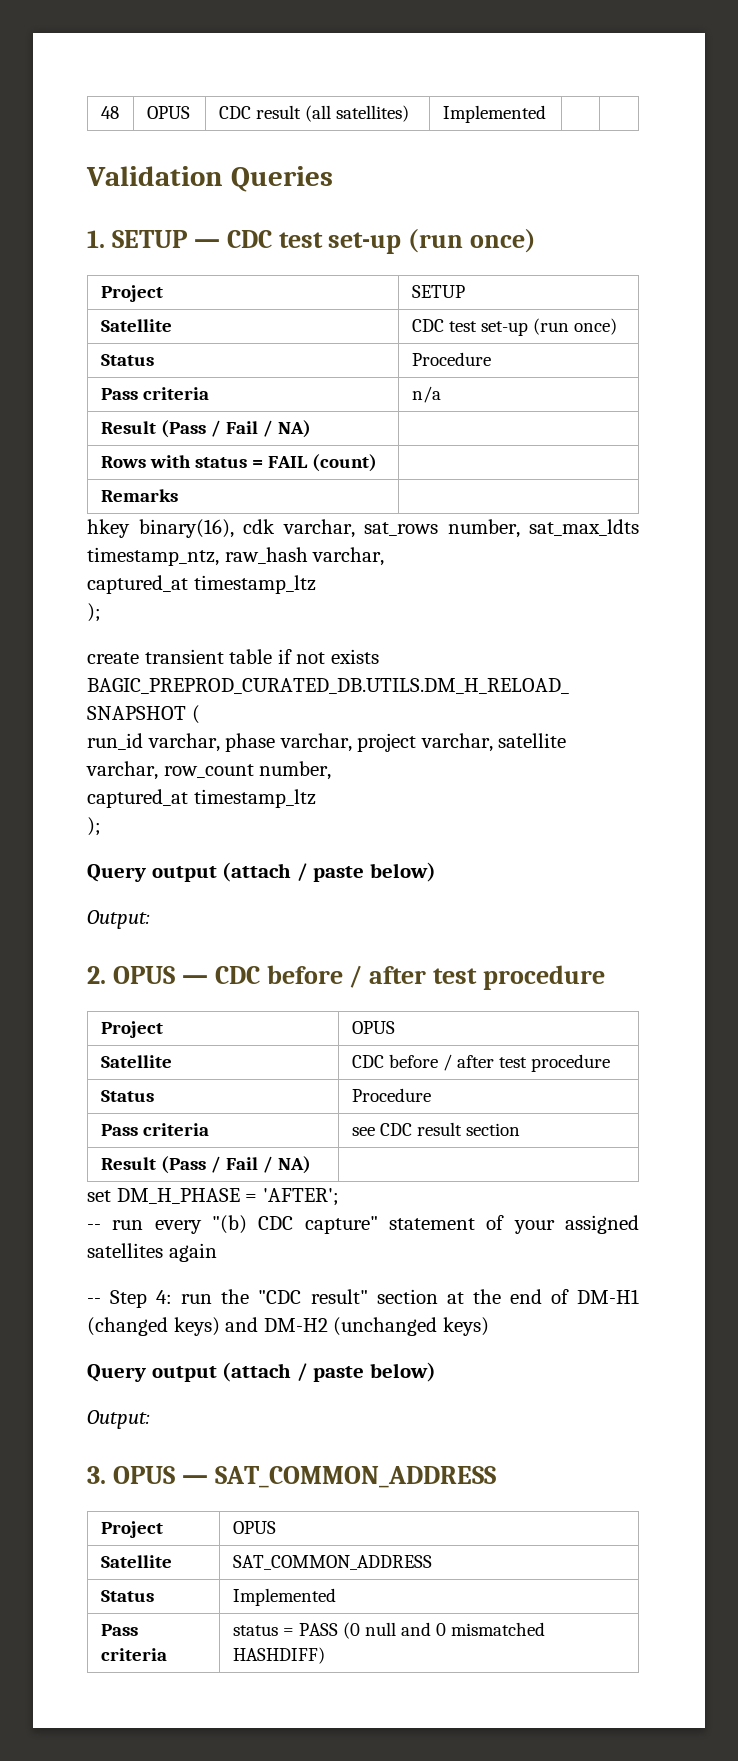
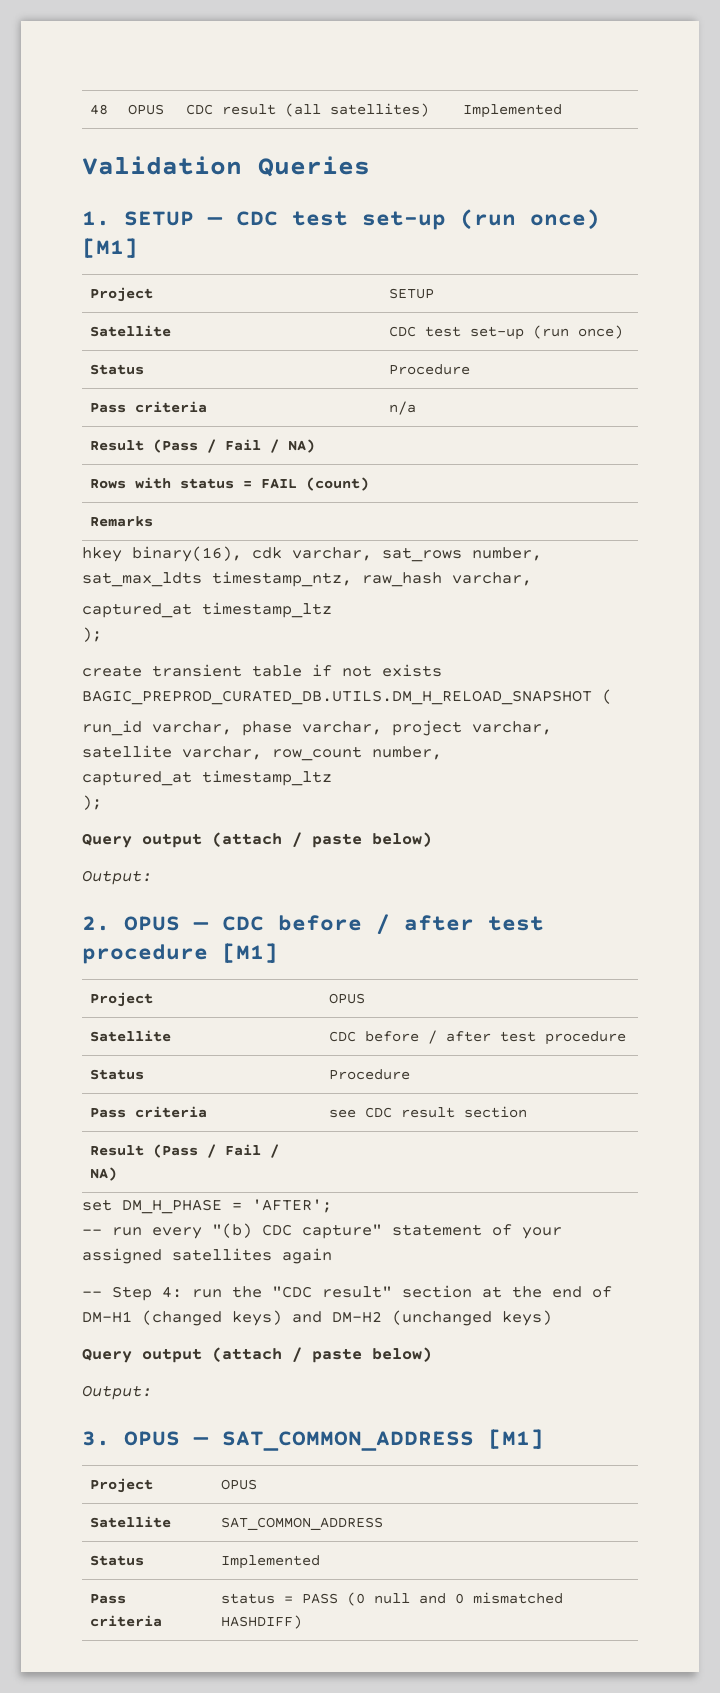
- 1. SETUP — CDC test set-up (run once)
+ 1. SETUP — CDC test set-up (run once) [M1]
- 2. OPUS — CDC before / after test procedure
+ 2. OPUS — CDC before / after test procedure [M1]
- 3. OPUS — SAT_COMMON_ADDRESS
+ 3. OPUS — SAT_COMMON_ADDRESS [M1]

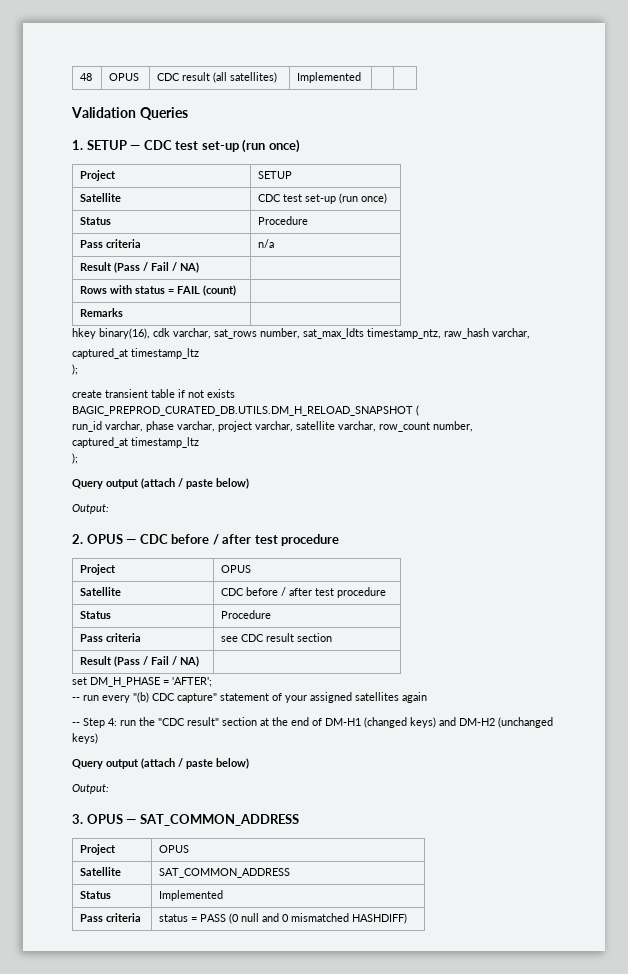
- 1. SETUP — CDC test set-up (run once) [M1]
+ 1. SETUP — CDC test set-up (run once)
- 2. OPUS — CDC before / after test procedure [M1]
+ 2. OPUS — CDC before / after test procedure
- 3. OPUS — SAT_COMMON_ADDRESS [M1]
+ 3. OPUS — SAT_COMMON_ADDRESS

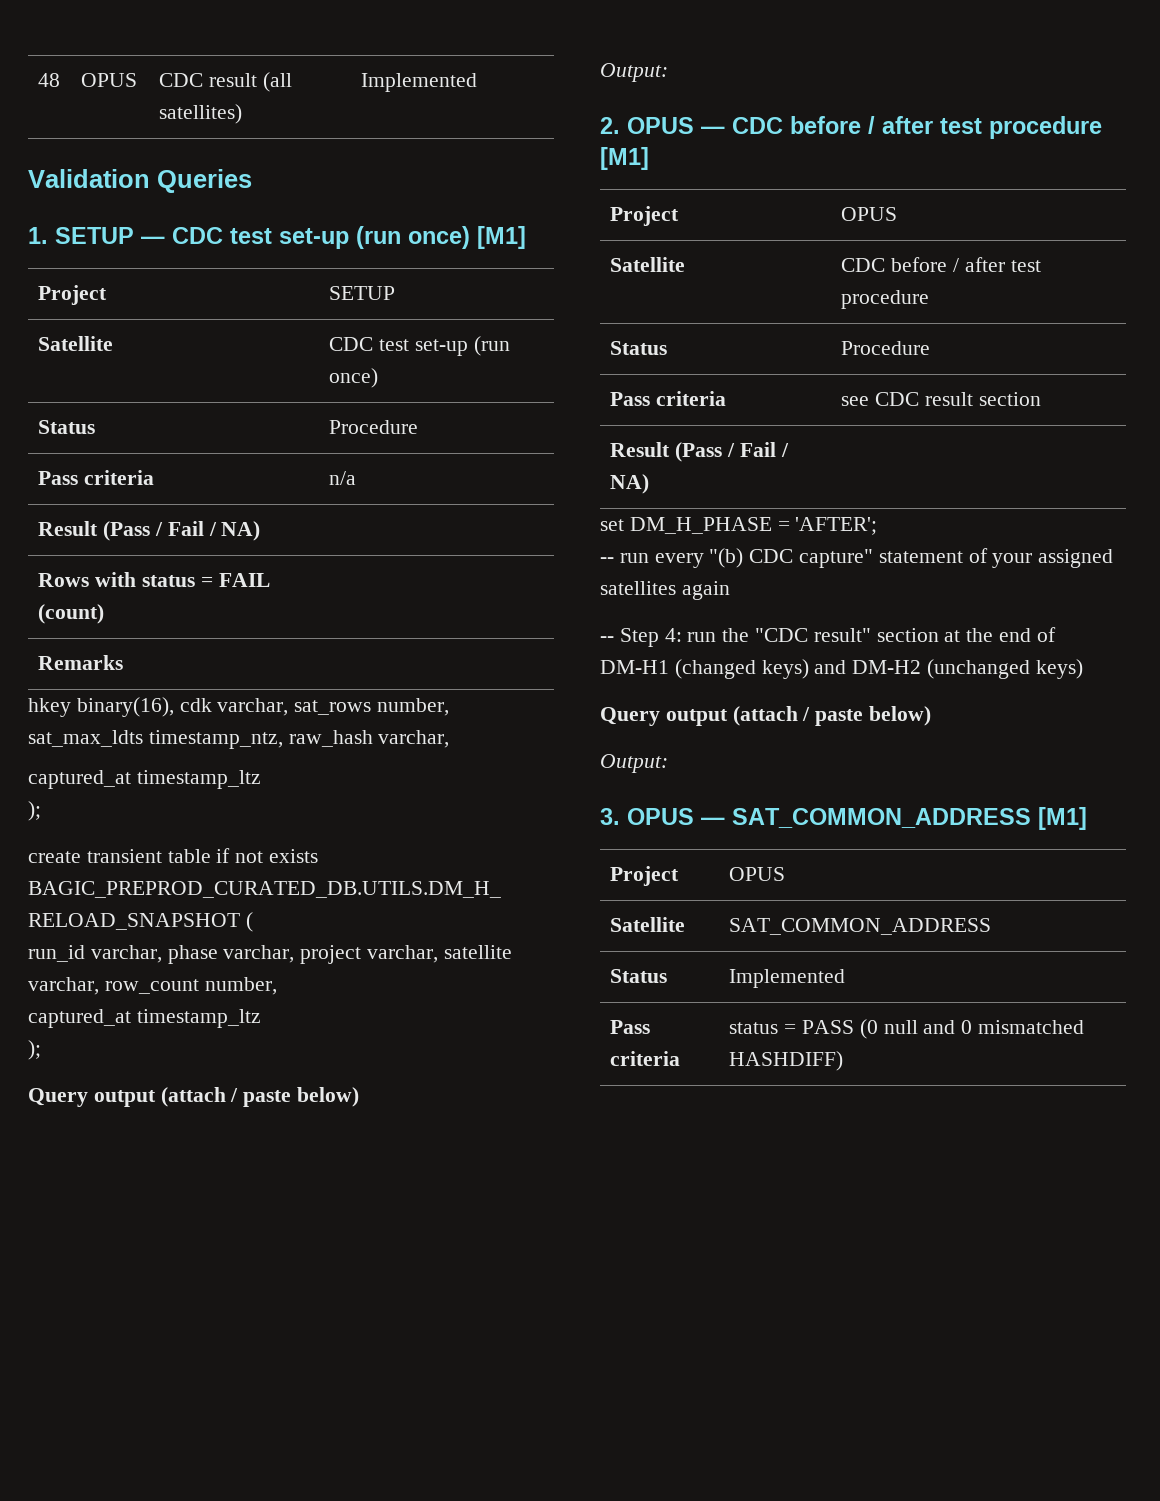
- 1. SETUP — CDC test set-up (run once)
+ 1. SETUP — CDC test set-up (run once) [M1]
- 2. OPUS — CDC before / after test procedure
+ 2. OPUS — CDC before / after test procedure [M1]
- 3. OPUS — SAT_COMMON_ADDRESS
+ 3. OPUS — SAT_COMMON_ADDRESS [M1]

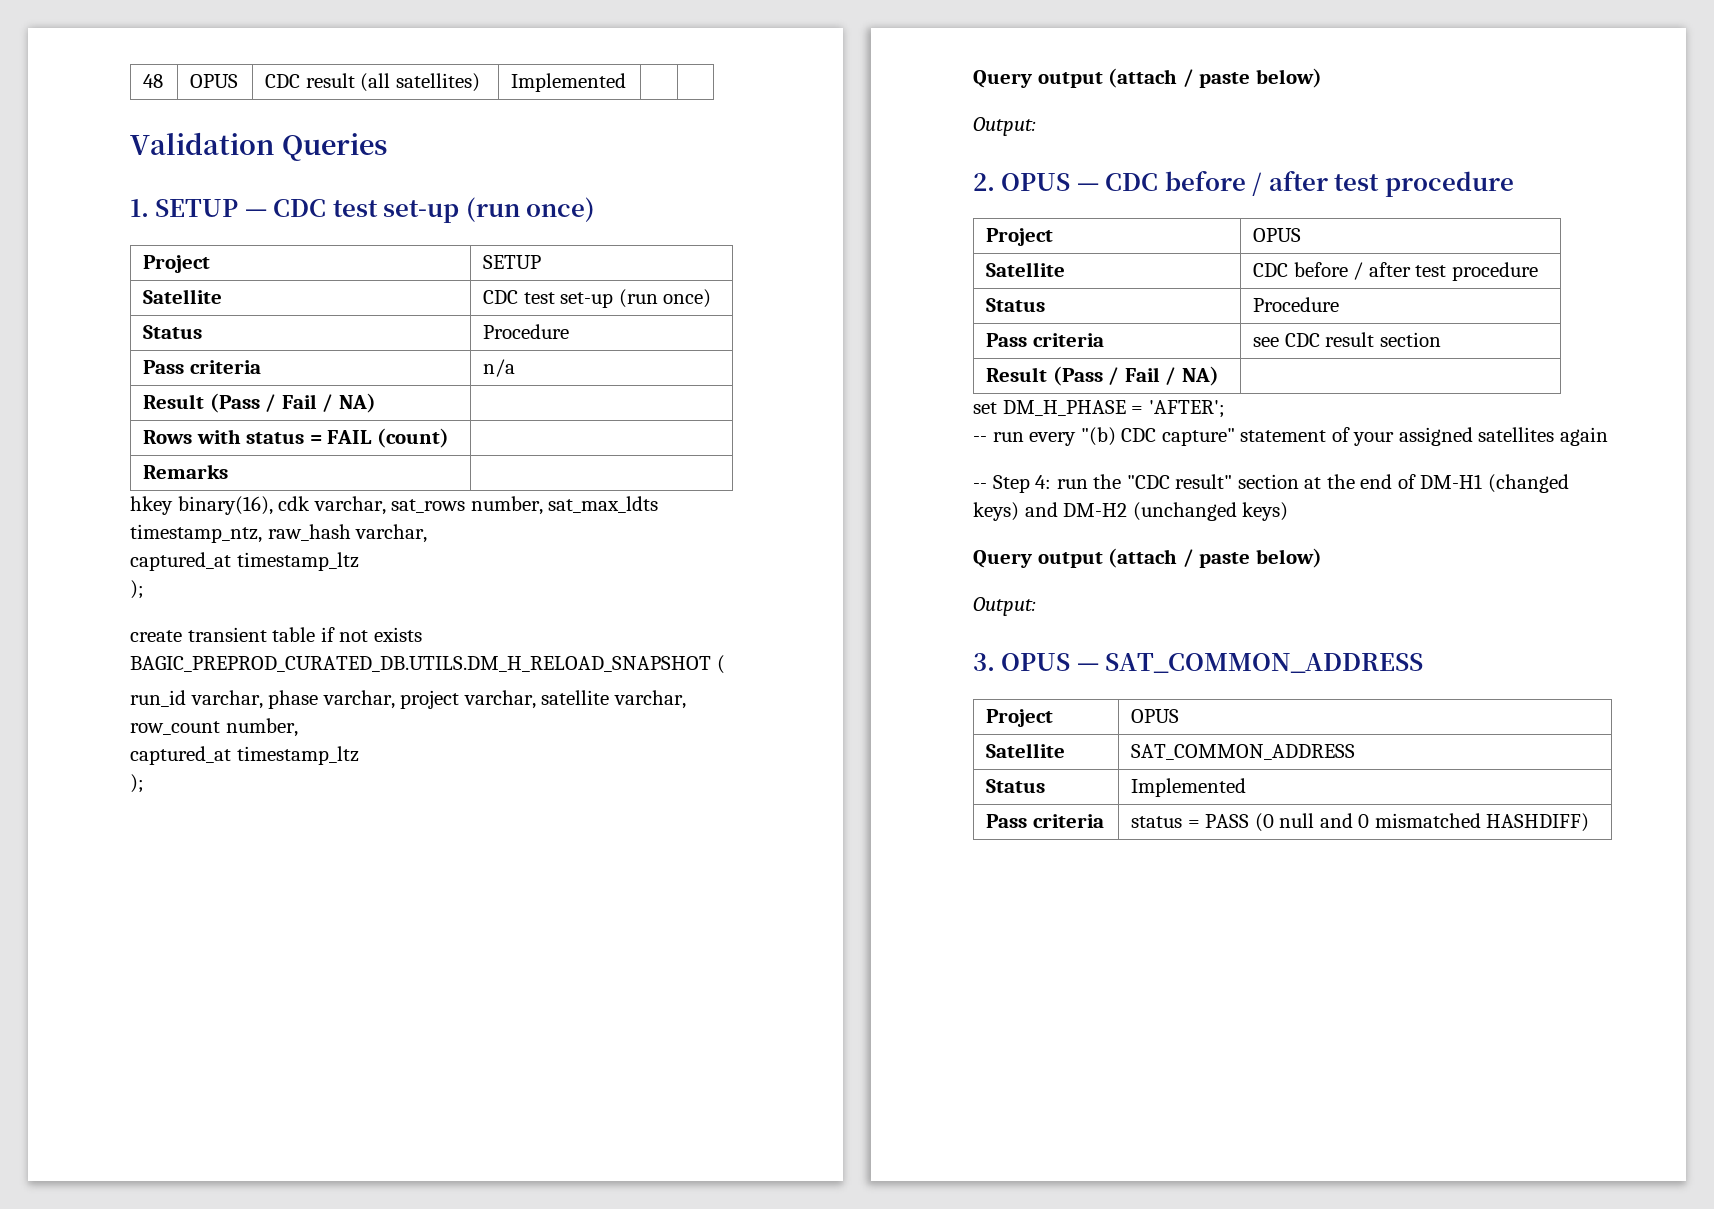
- 1. SETUP — CDC test set-up (run once) [M1]
+ 1. SETUP — CDC test set-up (run once)
- 2. OPUS — CDC before / after test procedure [M1]
+ 2. OPUS — CDC before / after test procedure
- 3. OPUS — SAT_COMMON_ADDRESS [M1]
+ 3. OPUS — SAT_COMMON_ADDRESS

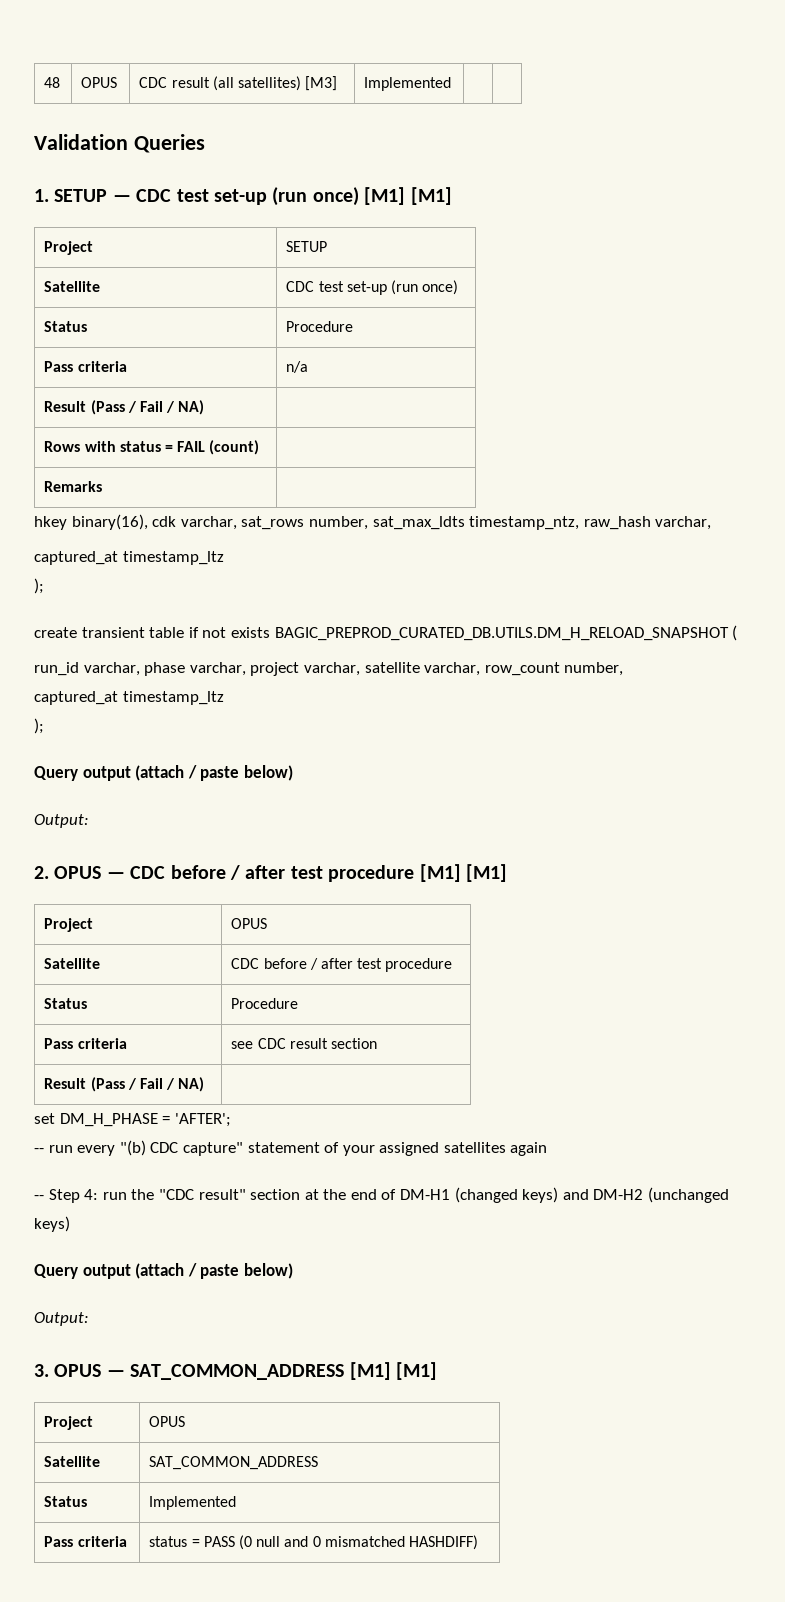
- 48 | OPUS | CDC result (all satellites) | Implemented | |
+ 48 | OPUS | CDC result (all satellites) [M3] | Implemented | |
- 1. SETUP — CDC test set-up (run once)
+ 1. SETUP — CDC test set-up (run once) [M1] [M1]
- 2. OPUS — CDC before / after test procedure
+ 2. OPUS — CDC before / after test procedure [M1] [M1]
- 3. OPUS — SAT_COMMON_ADDRESS
+ 3. OPUS — SAT_COMMON_ADDRESS [M1] [M1]

